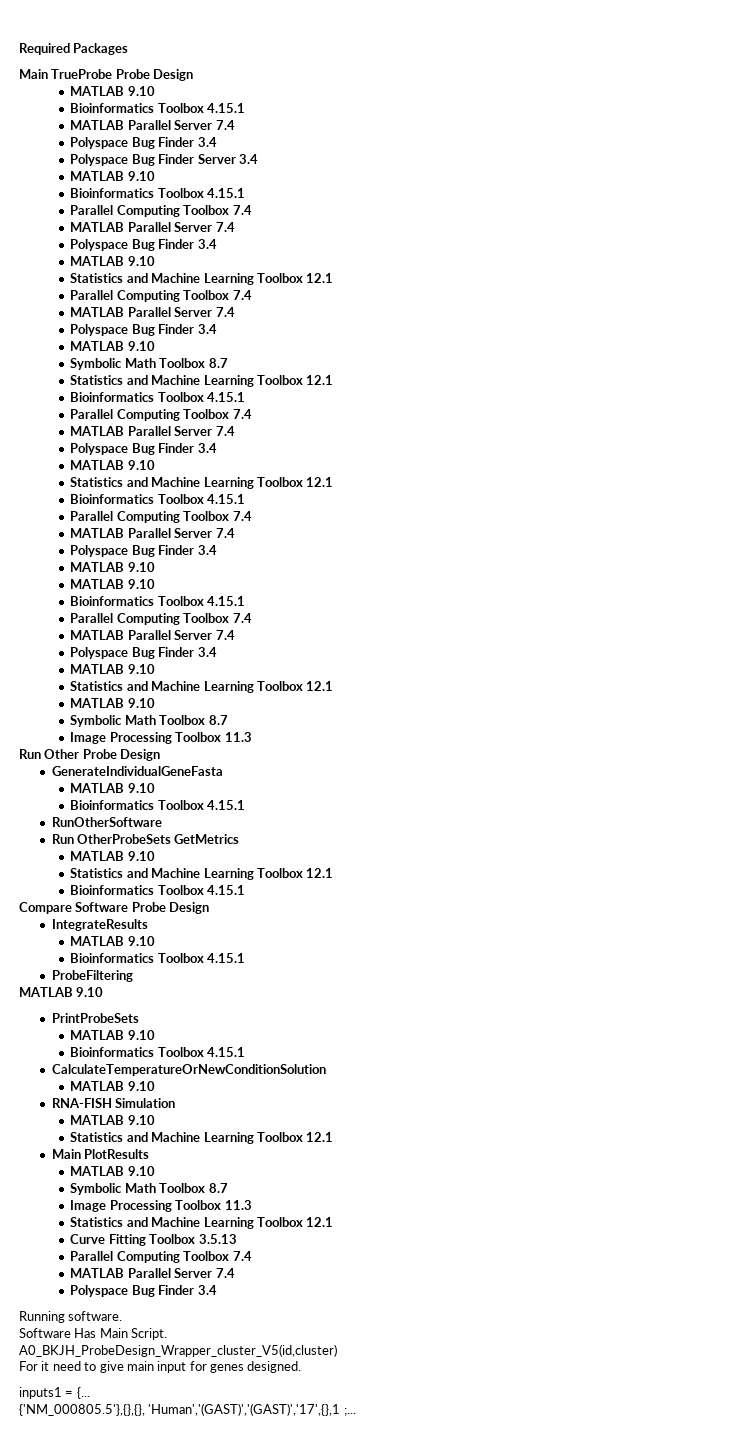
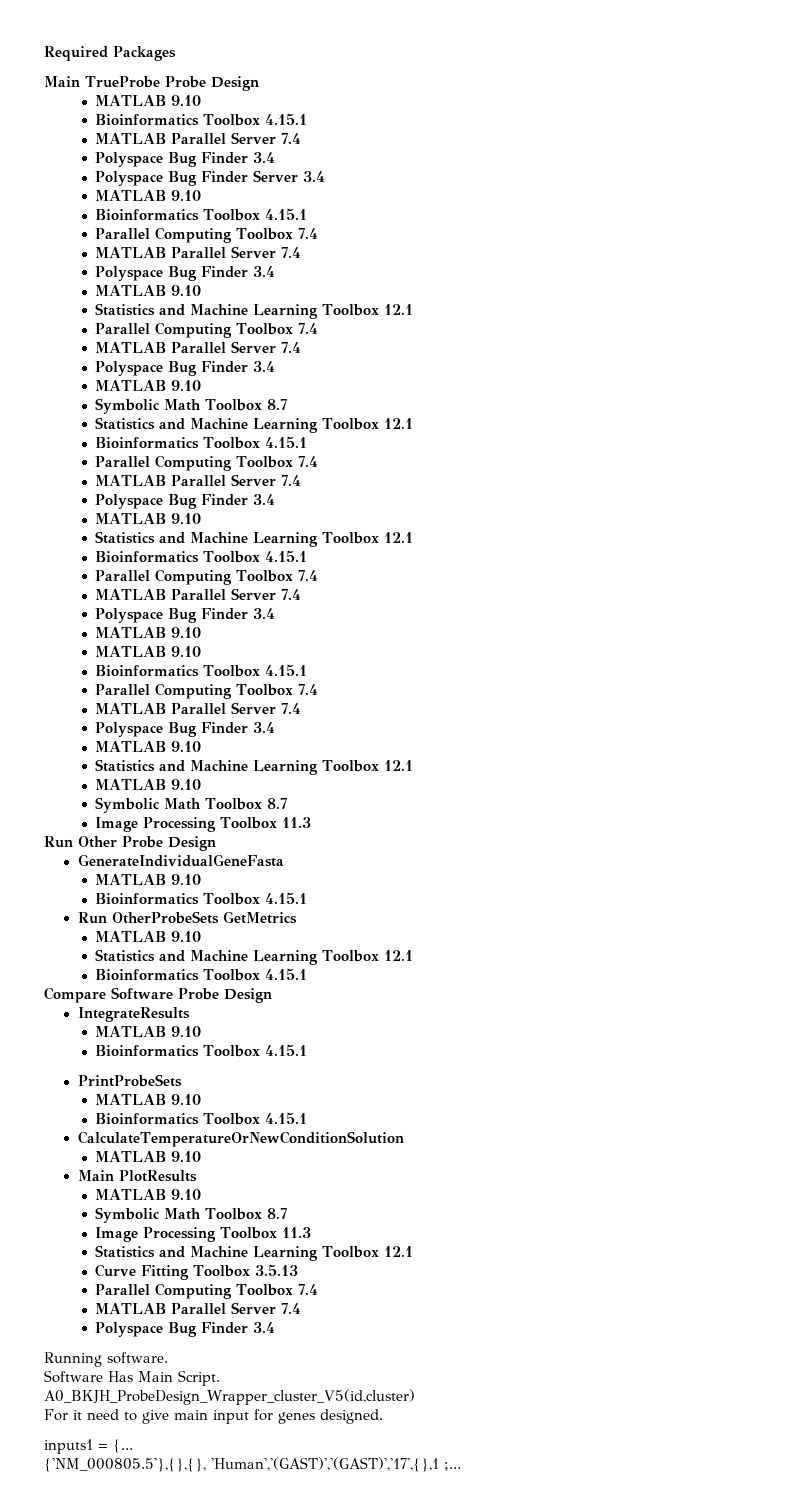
- RunOtherSoftware
- ProbeFiltering
- MATLAB 9.10
- RNA-FISH Simulation
- MATLAB 9.10
- Statistics and Machine Learning Toolbox 12.1

